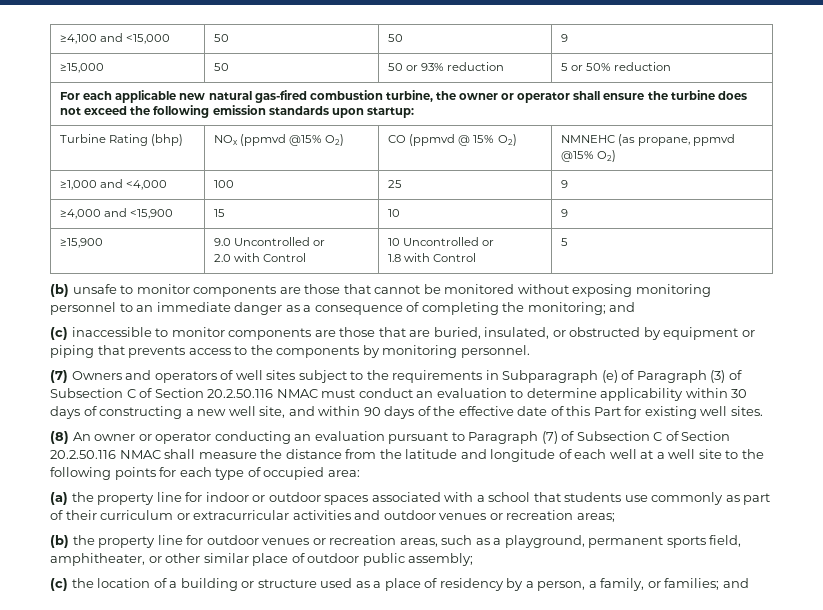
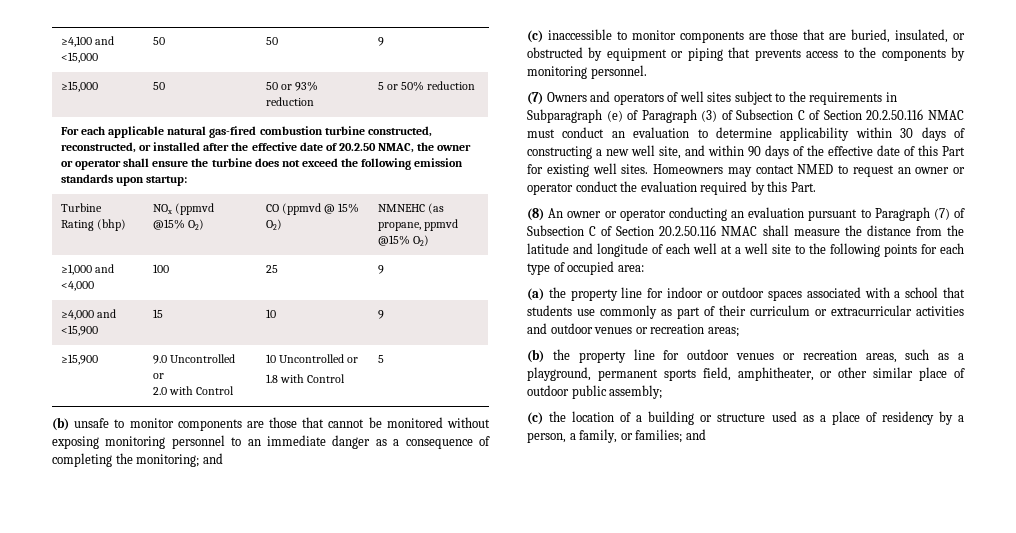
- For each applicable new natural gas-fired combustion turbine, the owner or operator shall ensure the turbine does not exceed the following emission standards upon startup:
+ For each applicable natural gas-fired combustion turbine constructed, reconstructed, or installed after the effective date of 20.2.50 NMAC, the owner or operator shall ensure the turbine does not exceed the following emission standards upon startup:
+ Homeowners may contact NMED to request an owner or operator conduct the evaluation required by this Part.

